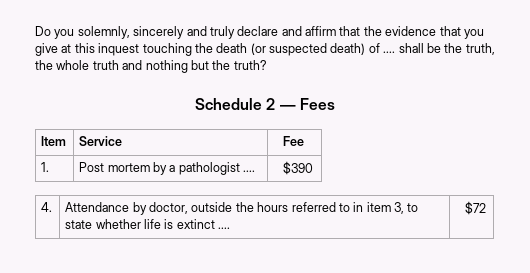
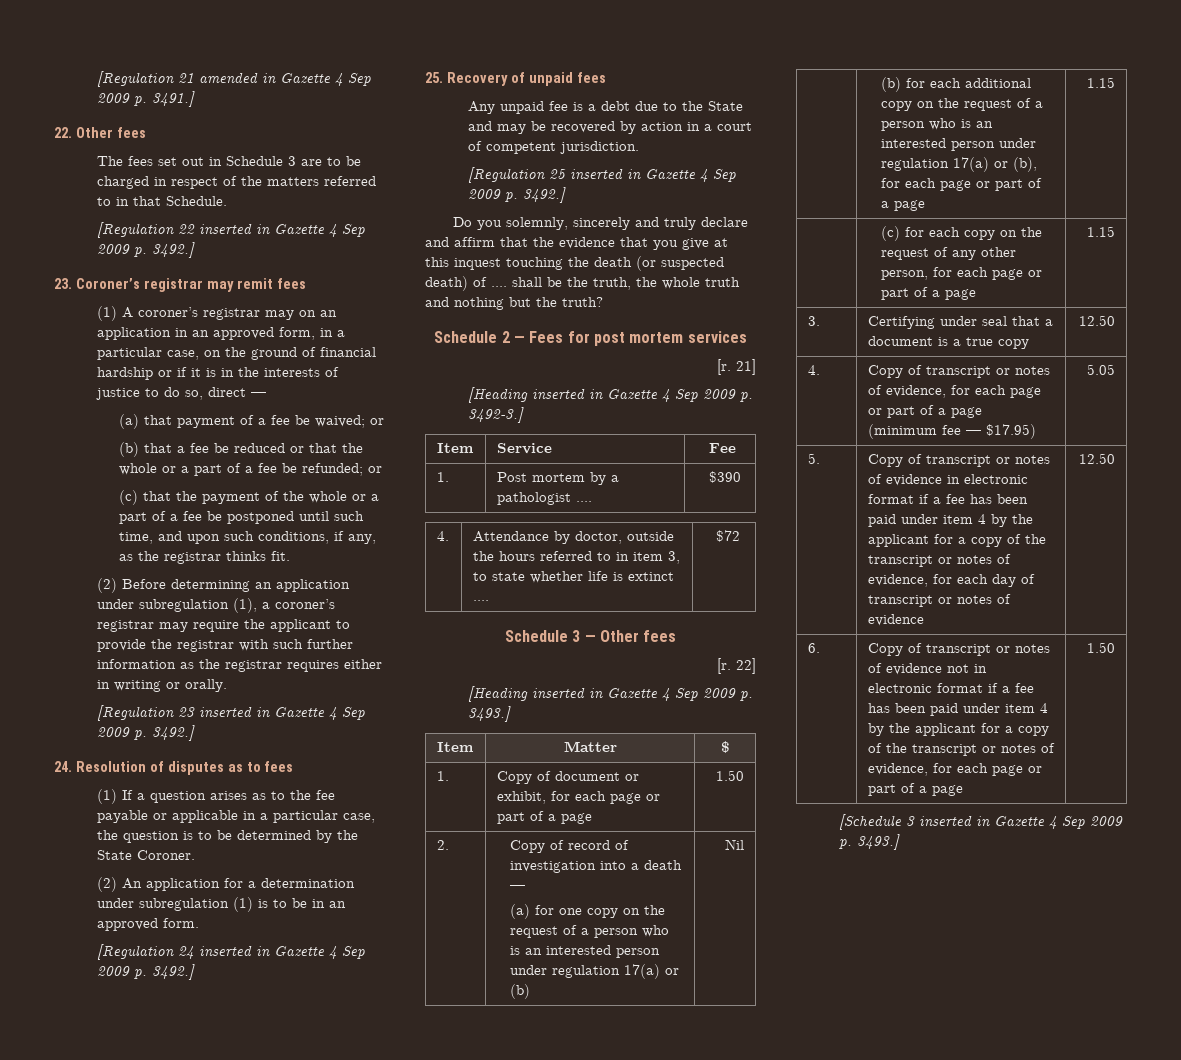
+ [Regulation 21 amended in Gazette 4 Sep 2009 p. 3491.]
+ 22. Other fees
+ The fees set out in Schedule 3 are to be charged in respect of the matters referred to in that Schedule.
+ [Regulation 22 inserted in Gazette 4 Sep 2009 p. 3492.]
+ 23. Coroner’s registrar may remit fees
+ (1) A coroner’s registrar may on an application in an approved form, in a particular case, on the ground of financial hardship or if it is in the interests of justice to do so, direct —
+ (a) that payment of a fee be waived; or
+ (b) that a fee be reduced or that the whole or a part of a fee be refunded; or
+ (c) that the payment of the whole or a part of a fee be postponed until such time, and upon such conditions, if any, as the registrar thinks fit.
+ (2) Before determining an application under subregulation (1), a coroner’s registrar may require the applicant to provide the registrar with such further information as the registrar requires either in writing or orally.
+ [Regulation 23 inserted in Gazette 4 Sep 2009 p. 3492.]
+ 24. Resolution of disputes as to fees
+ (1) If a question arises as to the fee payable or applicable in a particular case, the question is to be determined by the State Coroner.
+ (2) An application for a determination under subregulation (1) is to be in an approved form.
+ [Regulation 24 inserted in Gazette 4 Sep 2009 p. 3492.]
+ 25. Recovery of unpaid fees
+ Any unpaid fee is a debt due to the State and may be recovered by action in a court of competent jurisdiction.
+ [Regulation 25 inserted in Gazette 4 Sep 2009 p. 3492.]
- Schedule 2 — Fees
+ Schedule 2 — Fees for post mortem services
+ [r. 21]
+ [Heading inserted in Gazette 4 Sep 2009 p. 3492-3.]
+ Schedule 3 — Other fees
+ [r. 22]
+ [Heading inserted in Gazette 4 Sep 2009 p. 3493.]
+ Item | Matter | $
+ 1. | Copy of document or exhibit, for each page or part of a page | 1.50
+ 2. | Copy of record of investigation into a death —
+ (a) for one copy on the request of a person who is an interested person under regulation 17(a) or (b) | Nil
+ | (b) for each additional copy on the request of a person who is an interested person under regulation 17(a) or (b), for each page or part of a page | 1.15
+ | (c) for each copy on the request of any other person, for each page or part of a page | 1.15
+ 3. | Certifying under seal that a document is a true copy | 12.50
+ 4. | Copy of transcript or notes of evidence, for each page or part of a page (minimum fee — $17.95) | 5.05
+ 5. | Copy of transcript or notes of evidence in electronic format if a fee has been paid under item 4 by the applicant for a copy of the transcript or notes of evidence, for each day of transcript or notes of evidence | 12.50
+ 6. | Copy of transcript or notes of evidence not in electronic format if a fee has been paid under item 4 by the applicant for a copy of the transcript or notes of evidence, for each page or part of a page | 1.50
+ [Schedule 3 inserted in Gazette 4 Sep 2009 p. 3493.]

